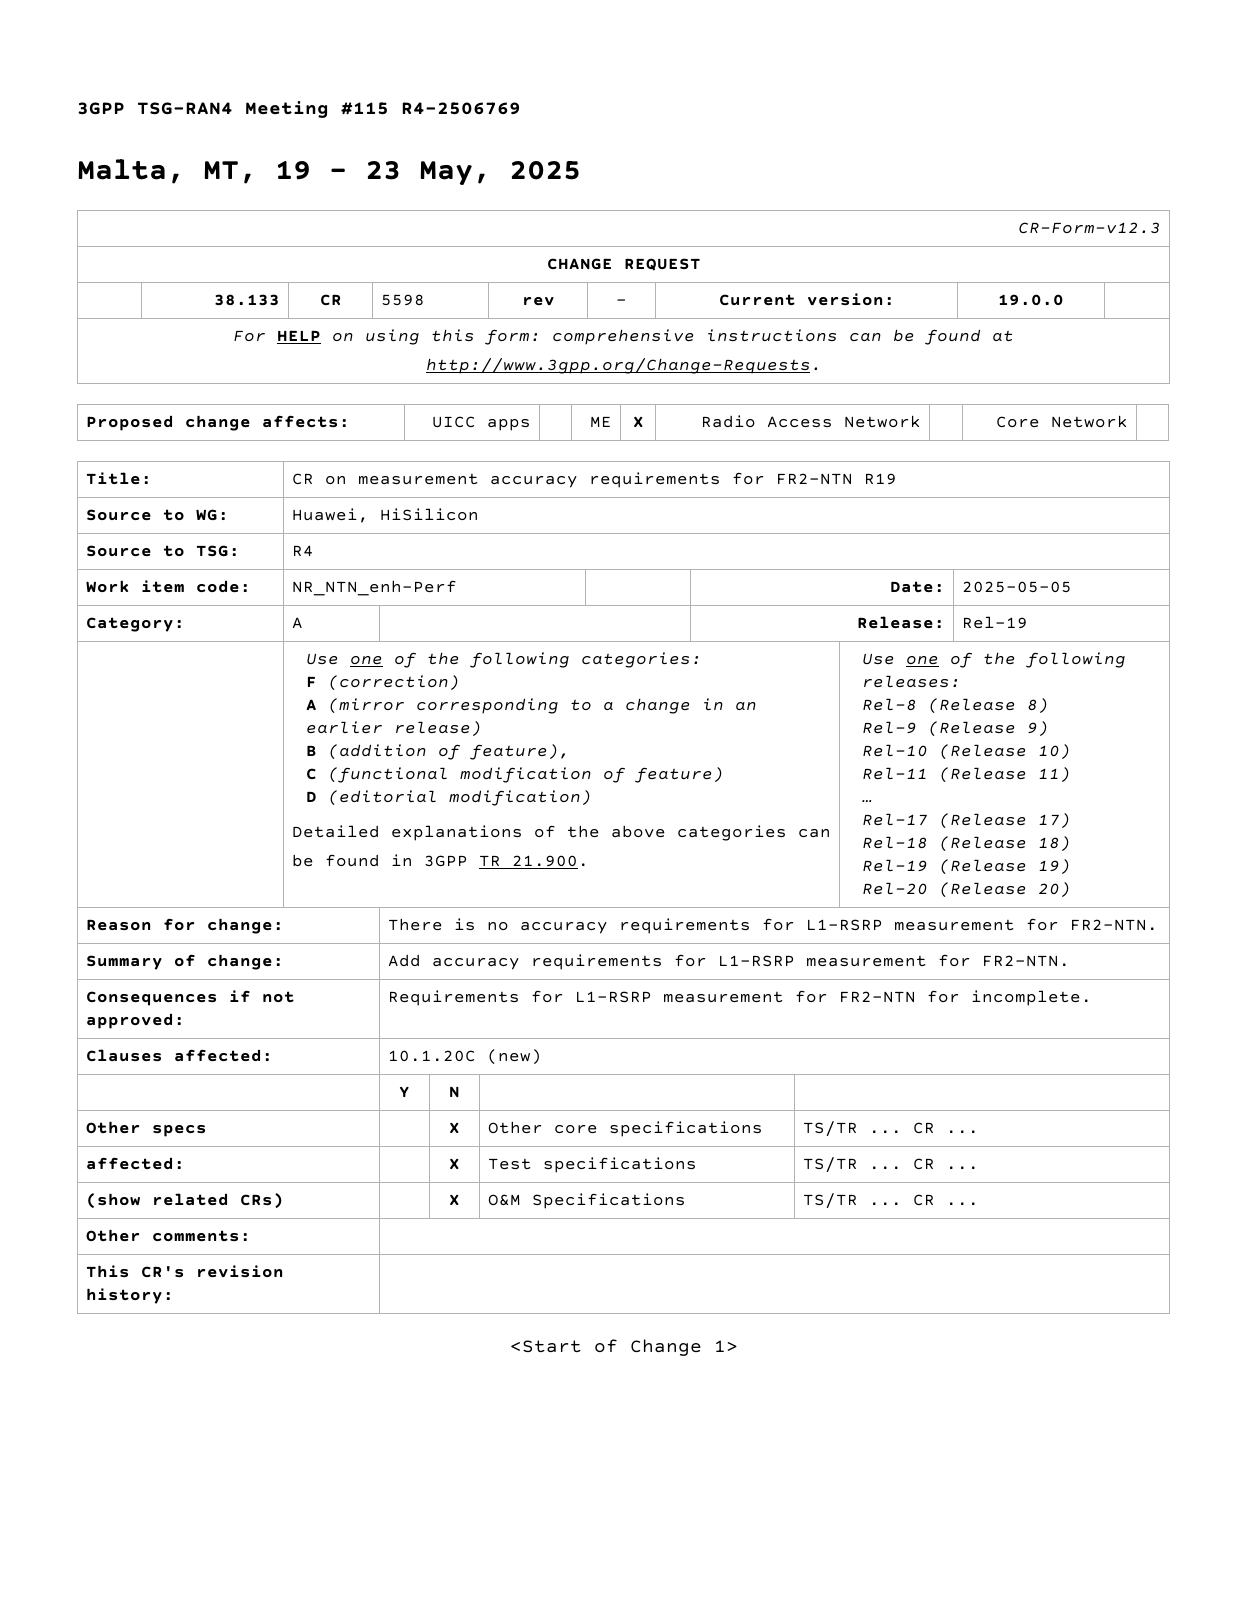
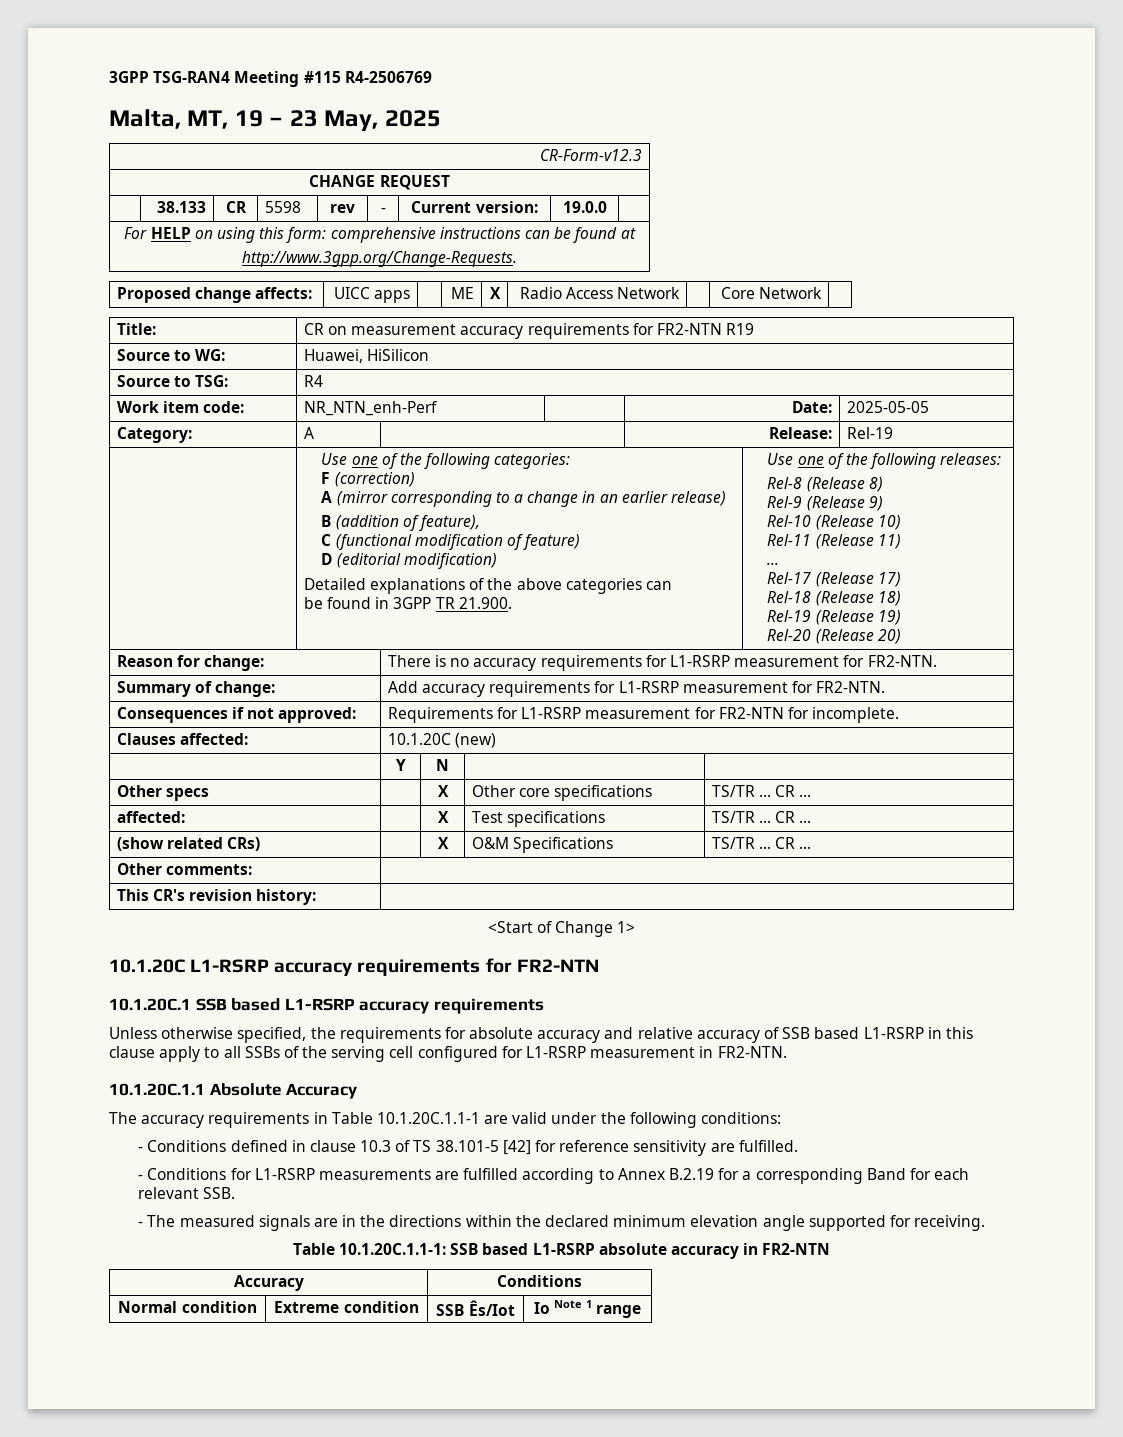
+ 10.1.20C L1-RSRP accuracy requirements for FR2-NTN
+ 10.1.20C.1 SSB based L1-RSRP accuracy requirements
+ Unless otherwise specified, the requirements for absolute accuracy and relative accuracy of SSB based L1-RSRP in this clause apply to all SSBs of the serving cell configured for L1-RSRP measurement in FR2-NTN.
+ 10.1.20C.1.1 Absolute Accuracy
+ The accuracy requirements in Table 10.1.20C.1.1-1 are valid under the following conditions:
+ - Conditions defined in clause 10.3 of TS 38.101-5 [42] for reference sensitivity are fulfilled.
+ - Conditions for L1-RSRP measurements are fulfilled according to Annex B.2.19 for a corresponding Band for each relevant SSB.
+ - The measured signals are in the directions within the declared minimum elevation angle supported for receiving.
+ Table 10.1.20C.1.1-1: SSB based L1-RSRP absolute accuracy in FR2-NTN
+ Accuracy | Conditions
+ Normal condition | Extreme condition | SSB Ês/Iot | Io Note 1 range

